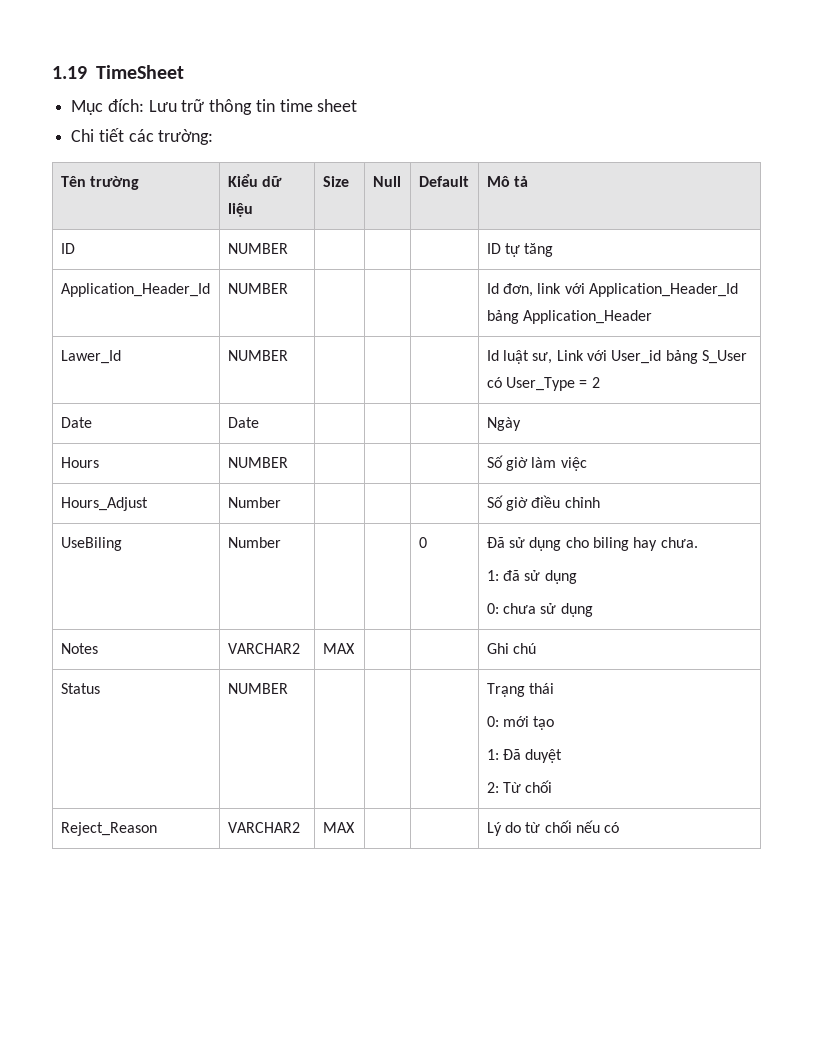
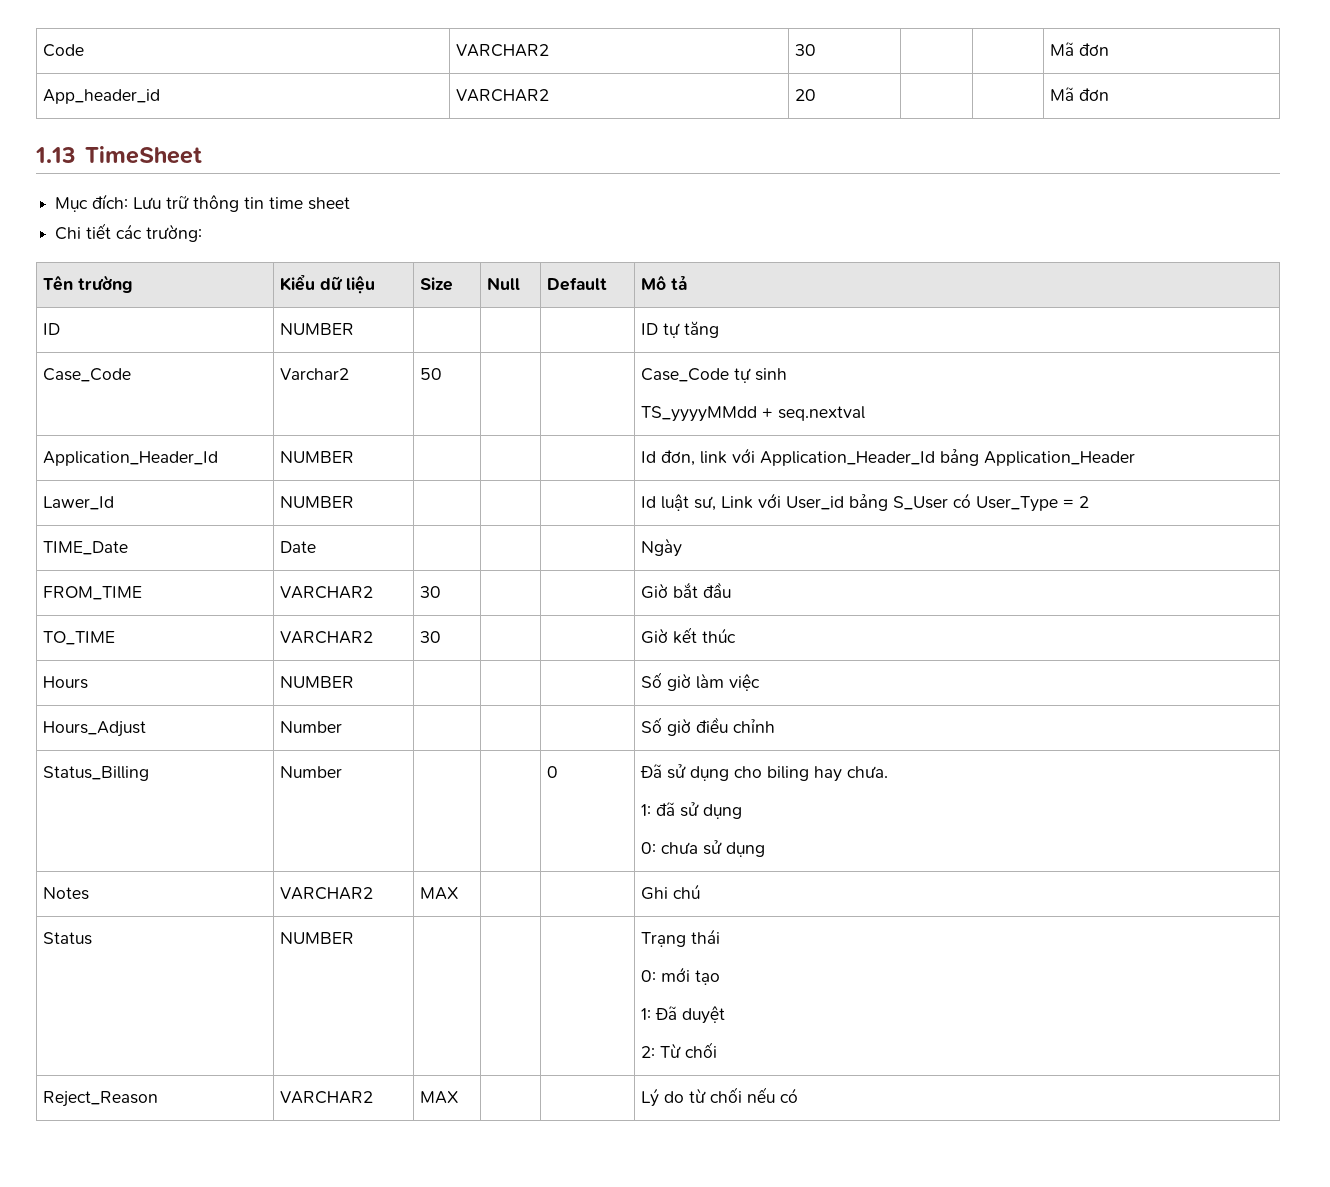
- 1.19 TimeSheet
+ Code | VARCHAR2 | 30 | | | Mã đơn
+ App_header_id | VARCHAR2 | 20 | | | Mã đơn
+ 1.13 TimeSheet
+ Case_Code | Varchar2 | 50 | | | Case_Code tự sinh
+ TS_yyyyMMdd + seq.nextval
- Date | Date | | | | Ngày
+ TIME_Date | Date | | | | Ngày
+ FROM_TIME | VARCHAR2 | 30 | | | Giờ bắt đầu
+ TO_TIME | VARCHAR2 | 30 | | | Giờ kết thúc
- UseBiling | Number | | | 0 | Đã sử dụng cho biling hay chưa.
+ Status_Billing | Number | | | 0 | Đã sử dụng cho biling hay chưa.

